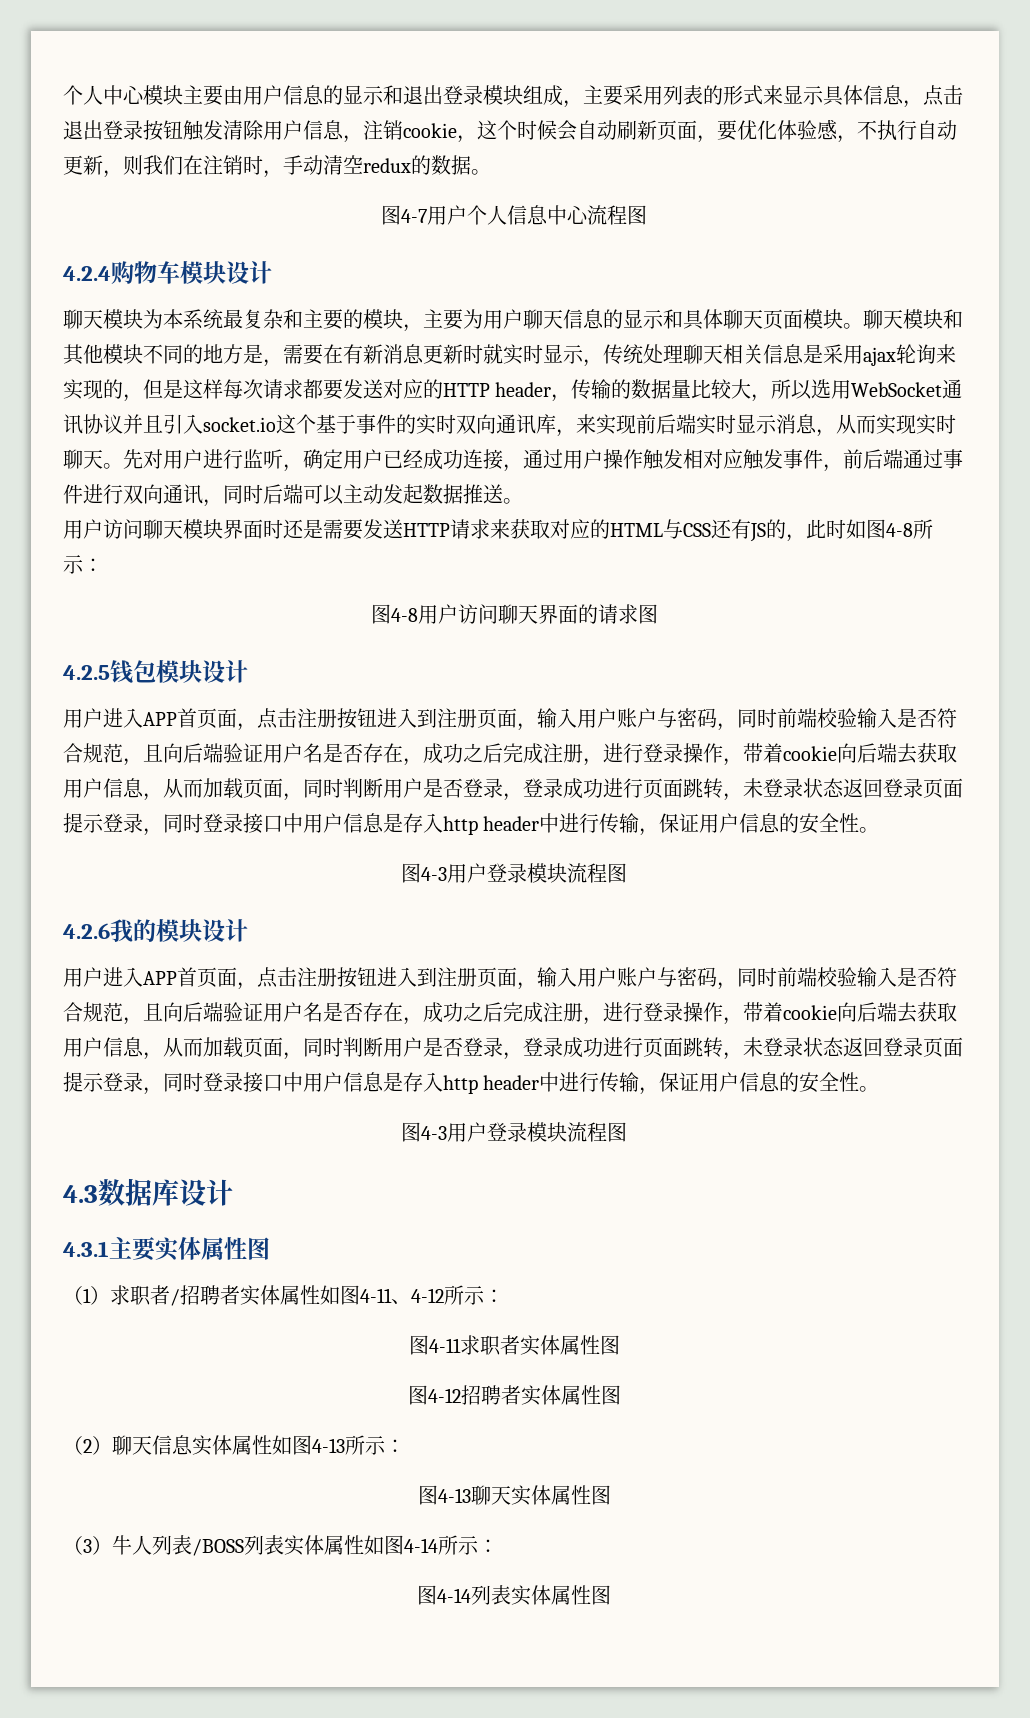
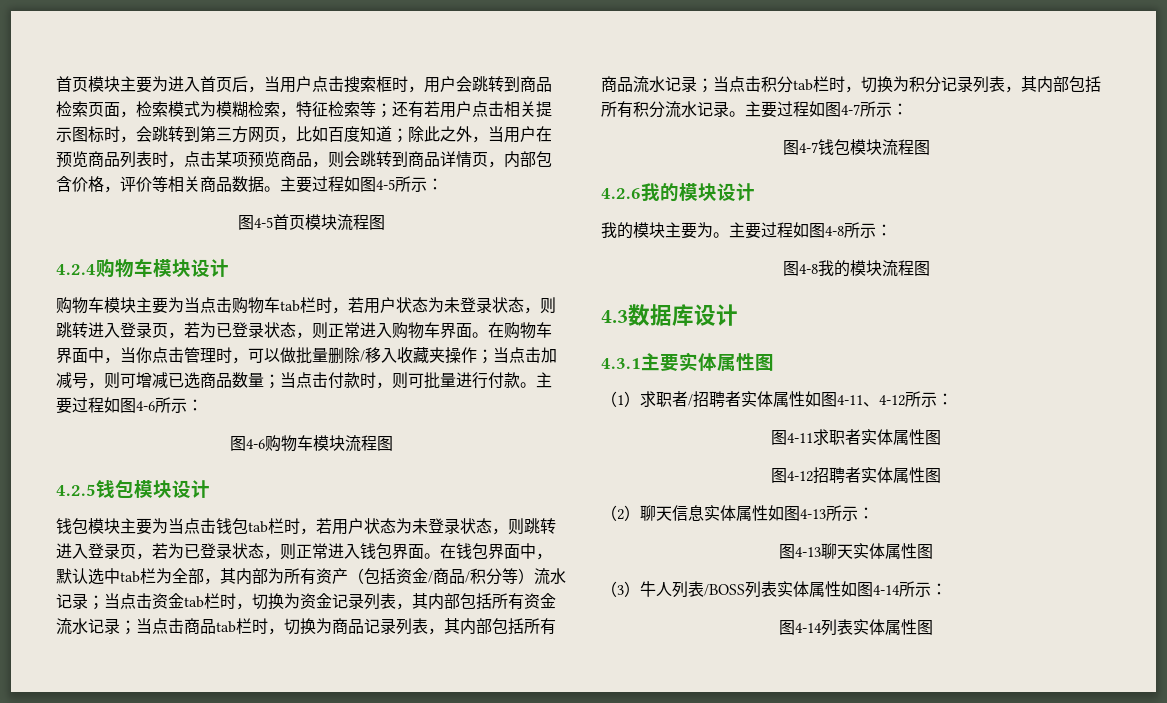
- 个人中心模块主要由用户信息的显示和退出登录模块组成，主要采用列表的形式来显示具体信息，点击退出登录按钮触发清除用户信息，注销cookie，这个时候会自动刷新页面，要优化体验感，不执行自动更新，则我们在注销时，手动清空redux的数据。
- 图4-7用户个人信息中心流程图
+ 首页模块主要为进入首页后，当用户点击搜索框时，用户会跳转到商品检索页面，检索模式为模糊检索，特征检索等；还有若用户点击相关提示图标时，会跳转到第三方网页，比如百度知道；除此之外，当用户在预览商品列表时，点击某项预览商品，则会跳转到商品详情页，内部包含价格，评价等相关商品数据。主要过程如图4-5所示：
+ 图4-5首页模块流程图
- 聊天模块为本系统最复杂和主要的模块，主要为用户聊天信息的显示和具体聊天页面模块。聊天模块和其他模块不同的地方是，需要在有新消息更新时就实时显示，传统处理聊天相关信息是采用ajax轮询来实现的，但是这样每次请求都要发送对应的HTTP header，传输的数据量比较大，所以选用WebSocket通讯协议并且引入socket.io这个基于事件的实时双向通讯库，来实现前后端实时显示消息，从而实现实时聊天。先对用户进行监听，确定用户已经成功连接，通过用户操作触发相对应触发事件，前后端通过事件进行双向通讯，同时后端可以主动发起数据推送。
- 用户访问聊天模块界面时还是需要发送HTTP请求来获取对应的HTML与CSS还有JS的，此时如图4-8所示：
- 图4-8用户访问聊天界面的请求图
+ 购物车模块主要为当点击购物车tab栏时，若用户状态为未登录状态，则跳转进入登录页，若为已登录状态，则正常进入购物车界面。在购物车界面中，当你点击管理时，可以做批量删除/移入收藏夹操作；当点击加减号，则可增减已选商品数量；当点击付款时，则可批量进行付款。主要过程如图4-6所示：
+ 图4-6购物车模块流程图
  4.2.5钱包模块设计
- 用户进入APP首页面，点击注册按钮进入到注册页面，输入用户账户与密码，同时前端校验输入是否符合规范，且向后端验证用户名是否存在，成功之后完成注册，进行登录操作，带着cookie向后端去获取用户信息，从而加载页面，同时判断用户是否登录，登录成功进行页面跳转，未登录状态返回登录页面提示登录，同时登录接口中用户信息是存入http header中进行传输，保证用户信息的安全性。
- 图4-3用户登录模块流程图
+ 钱包模块主要为当点击钱包tab栏时，若用户状态为未登录状态，则跳转进入登录页，若为已登录状态，则正常进入钱包界面。在钱包界面中，默认选中tab栏为全部，其内部为所有资产（包括资金/商品/积分等）流水记录；当点击资金tab栏时，切换为资金记录列表，其内部包括所有资金流水记录；当点击商品tab栏时，切换为商品记录列表，其内部包括所有商品流水记录；当点击积分tab栏时，切换为积分记录列表，其内部包括所有积分流水记录。主要过程如图4-7所示：
+ 图4-7钱包模块流程图
  4.2.6我的模块设计
- 用户进入APP首页面，点击注册按钮进入到注册页面，输入用户账户与密码，同时前端校验输入是否符合规范，且向后端验证用户名是否存在，成功之后完成注册，进行登录操作，带着cookie向后端去获取用户信息，从而加载页面，同时判断用户是否登录，登录成功进行页面跳转，未登录状态返回登录页面提示登录，同时登录接口中用户信息是存入http header中进行传输，保证用户信息的安全性。
- 图4-3用户登录模块流程图
+ 我的模块主要为。主要过程如图4-8所示：
+ 图4-8我的模块流程图

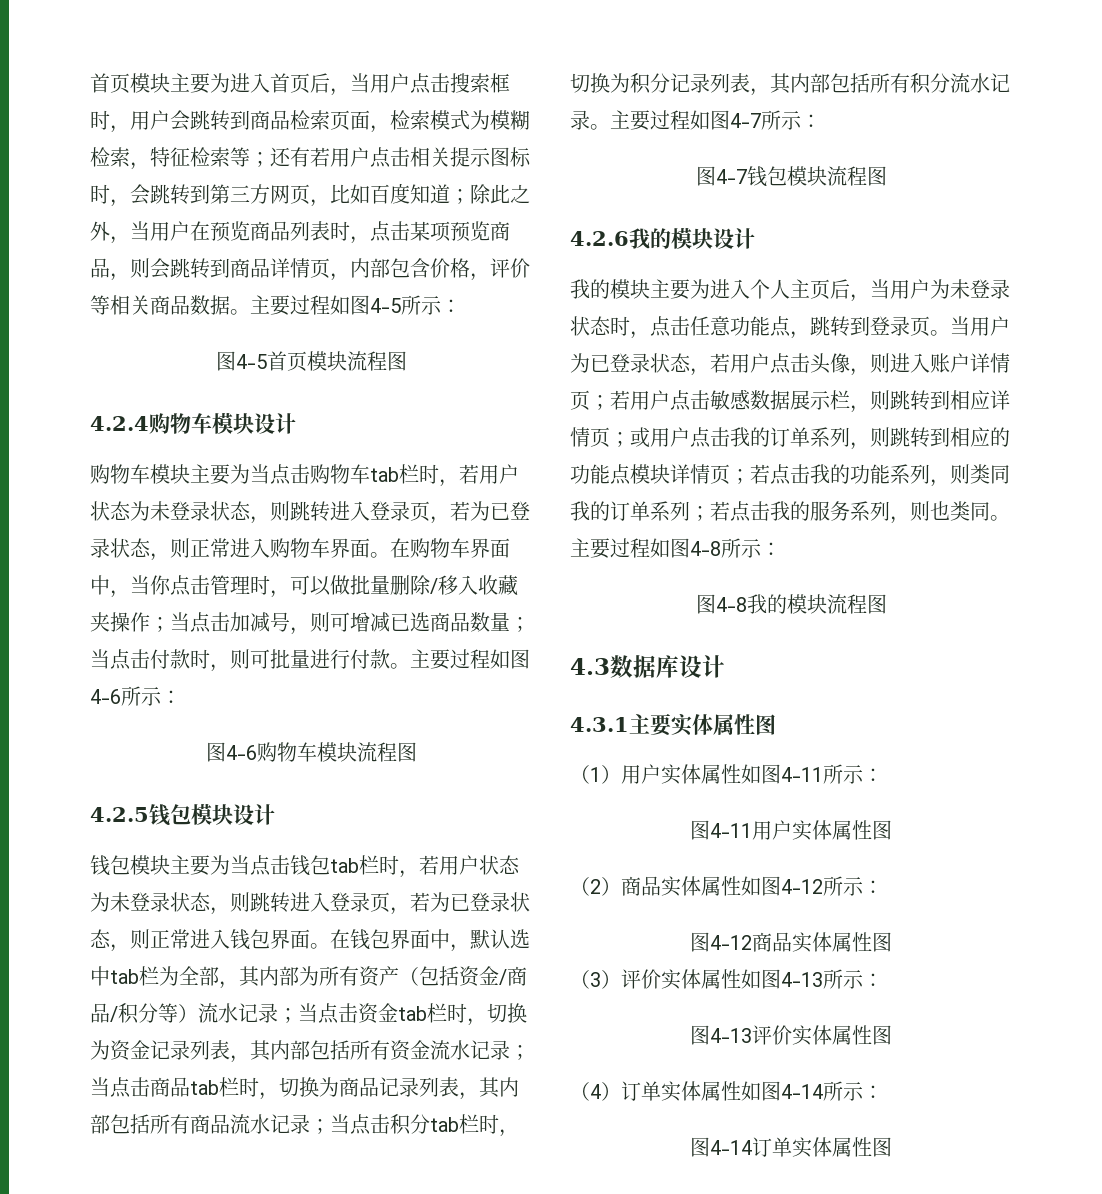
- 我的模块主要为。
+ 我的模块主要为进入个人主页后，当用户为未登录状态时，点击任意功能点，跳转到登录页。当用户为已登录状态，若用户点击头像，则进入账户详情页；若用户点击敏感数据展示栏，则跳转到相应详情页；或用户点击我的订单系列，则跳转到相应的功能点模块详情页；若点击我的功能系列，则类同我的订单系列；若点击我的服务系列，则也类同。
- （1）求职者/招聘者实体属性如图4-11、4-12所示：
+ （1）用户实体属性如图4-11所示：
- 图4-11求职者实体属性图
- 图4-12招聘者实体属性图
+ 图4-11用户实体属性图
- （2）聊天信息实体属性如图4-13所示：
+ （2）商品实体属性如图4-12所示：
+ 图4-12商品实体属性图
+ （3）评价实体属性如图4-13所示：
- 图4-13聊天实体属性图
- （3）牛人列表/BOSS列表实体属性如图4-14所示：
+ 图4-13评价实体属性图
+ （4）订单实体属性如图4-14所示：
- 图4-14列表实体属性图
+ 图4-14订单实体属性图

